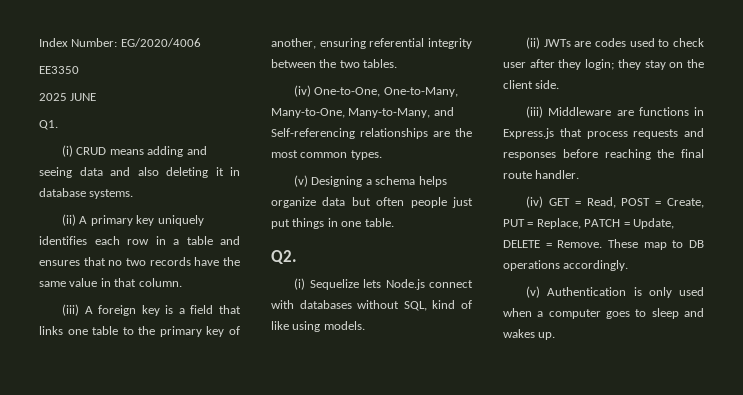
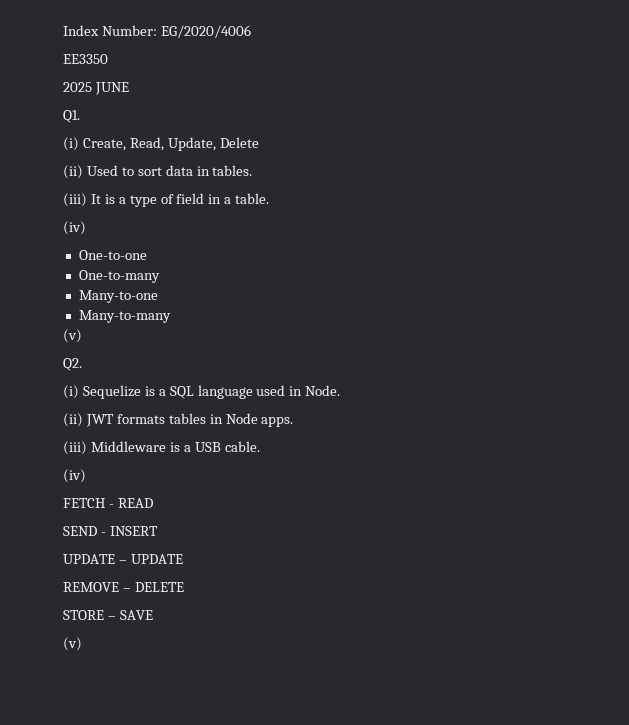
- (i) CRUD means adding and seeing data and also deleting it in database systems.
- (ii) A primary key uniquely identifies each row in a table and ensures that no two records have the same value in that column.
- (iii) A foreign key is a field that links one table to the primary key of another, ensuring referential integrity between the two tables.
- (iv) One-to-One, One-to-Many, Many-to-One, Many-to-Many, and Self-referencing relationships are the most common types.
- (v) Designing a schema helps organize data but often people just put things in one table.
+ (i) Create, Read, Update, Delete
+ (ii) Used to sort data in tables.
+ (iii) It is a type of field in a table.
+ (iv)
+ One-to-one
+ One-to-many
+ Many-to-one
+ Many-to-many
+ (v)
  Q2.
- (i) Sequelize lets Node.js connect with databases without SQL, kind of like using models.
- (ii) JWTs are codes used to check user after they login; they stay on the client side.
- (iii) Middleware are functions in Express.js that process requests and responses before reaching the final route handler.
- (iv) GET = Read, POST = Create, PUT = Replace, PATCH = Update, DELETE = Remove. These map to DB operations accordingly.
- (v) Authentication is only used when a computer goes to sleep and wakes up.
+ (i) Sequelize is a SQL language used in Node.
+ (ii) JWT formats tables in Node apps.
+ (iii) Middleware is a USB cable.
+ (iv)
+ FETCH - READ
+ SEND - INSERT
+ UPDATE – UPDATE
+ REMOVE – DELETE
+ STORE – SAVE
+ (v)

